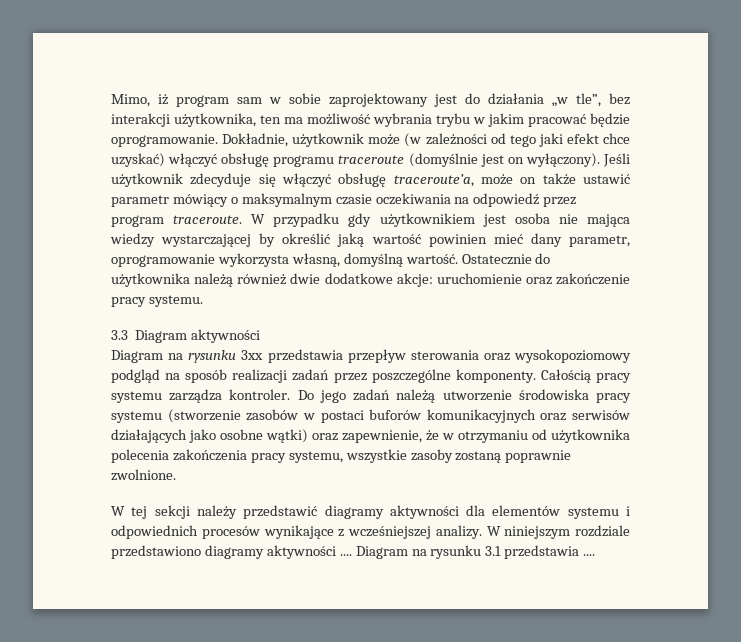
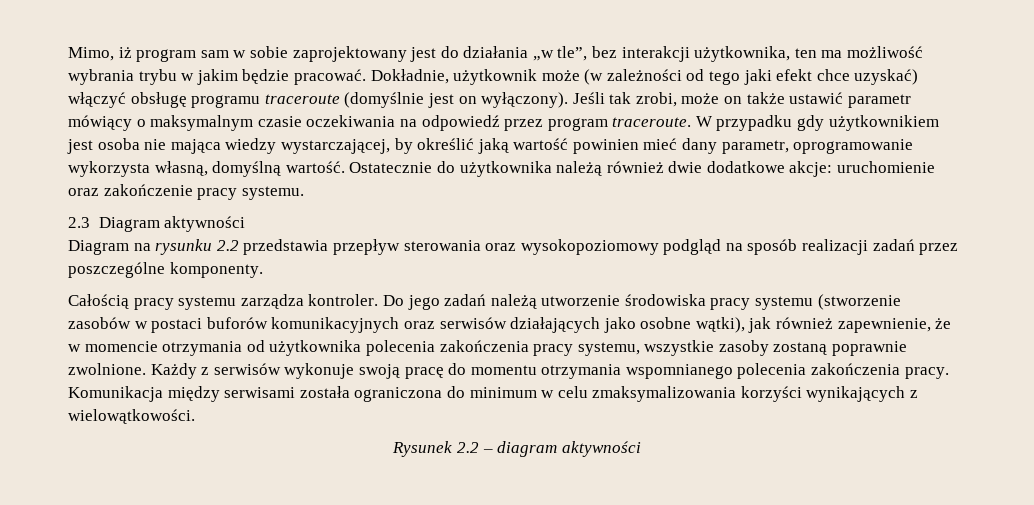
- Mimo, iż program sam w sobie zaprojektowany jest do działania „w tle”, bez interakcji użytkownika, ten ma możliwość wybrania trybu w jakim pracować będzie oprogramowanie.
+ Mimo, iż program sam w sobie zaprojektowany jest do działania „w tle”, bez interakcji użytkownika, ten ma możliwość wybrania trybu w jakim będzie pracować.
- Jeśli użytkownik zdecyduje się włączyć obsługę traceroute’a, może on także ustawić parametr mówiący o maksymalnym czasie oczekiwania na odpowiedź przez program traceroute.
+ Jeśli tak zrobi, może on także ustawić parametr mówiący o maksymalnym czasie oczekiwania na odpowiedź przez program traceroute.
- W przypadku gdy użytkownikiem jest osoba nie mająca wiedzy wystarczającej by określić jaką wartość powinien mieć dany parametr, oprogramowanie wykorzysta własną, domyślną wartość.
+ W przypadku gdy użytkownikiem jest osoba nie mająca wiedzy wystarczającej, by określić jaką wartość powinien mieć dany parametr, oprogramowanie wykorzysta własną, domyślną wartość.
- 3.3 Diagram aktywności
+ 2.3 Diagram aktywności
- Diagram na rysunku 3xx przedstawia przepływ sterowania oraz wysokopoziomowy podgląd na sposób realizacji zadań przez poszczególne komponenty. Całością pracy systemu zarządza kontroler.
+ Diagram na rysunku 2.2 przedstawia przepływ sterowania oraz wysokopoziomowy podgląd na sposób realizacji zadań przez poszczególne komponenty.
+ Całością pracy systemu zarządza kontroler.
- Do jego zadań należą utworzenie środowiska pracy systemu (stworzenie zasobów w postaci buforów komunikacyjnych oraz serwisów działających jako osobne wątki) oraz zapewnienie, że w otrzymaniu od użytkownika polecenia zakończenia pracy systemu, wszystkie zasoby zostaną poprawnie zwolnione.
- W tej sekcji należy przedstawić diagramy aktywności dla elementów systemu i odpowiednich procesów wynikające z wcześniejszej analizy. W niniejszym rozdziale przedstawiono diagramy aktywności .... Diagram na rysunku 3.1 przedstawia ....
+ Do jego zadań należą utworzenie środowiska pracy systemu (stworzenie zasobów w postaci buforów komunikacyjnych oraz serwisów działających jako osobne wątki), jak również zapewnienie, że w momencie otrzymania od użytkownika polecenia zakończenia pracy systemu, wszystkie zasoby zostaną poprawnie zwolnione. Każdy z serwisów wykonuje swoją pracę do momentu otrzymania wspomnianego polecenia zakończenia pracy. Komunikacja między serwisami została ograniczona do minimum w celu zmaksymalizowania korzyści wynikających z wielowątkowości.
+ Rysunek 2.2 – diagram aktywności

